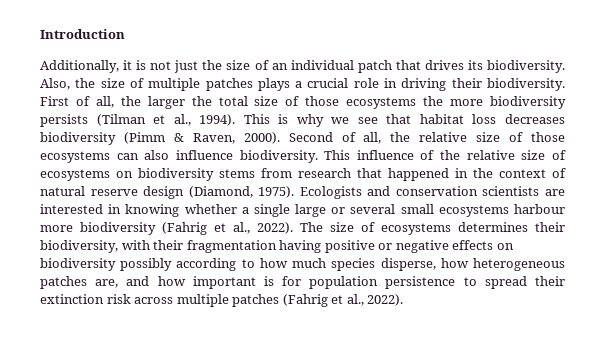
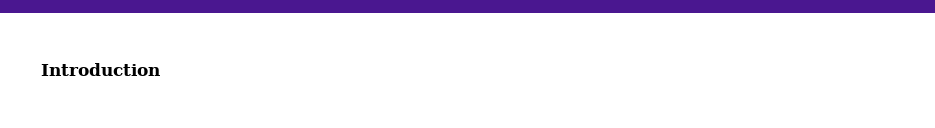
- Additionally, it is not just the size of an individual patch that drives its biodiversity. Also, the size of multiple patches plays a crucial role in driving their biodiversity. First of all, the larger the total size of those ecosystems the more biodiversity persists (Tilman et al., 1994). This is why we see that habitat loss decreases biodiversity (Pimm & Raven, 2000). Second of all, the relative size of those ecosystems can also influence biodiversity. This influence of the relative size of ecosystems on biodiversity stems from research that happened in the context of natural reserve design (Diamond, 1975). Ecologists and conservation scientists are interested in knowing whether a single large or several small ecosystems harbour more biodiversity (Fahrig et al., 2022). The size of ecosystems determines their biodiversity, with their fragmentation having positive or negative effects on biodiversity possibly according to how much species disperse, how heterogeneous patches are, and how important is for population persistence to spread their extinction risk across multiple patches (Fahrig et al., 2022).

